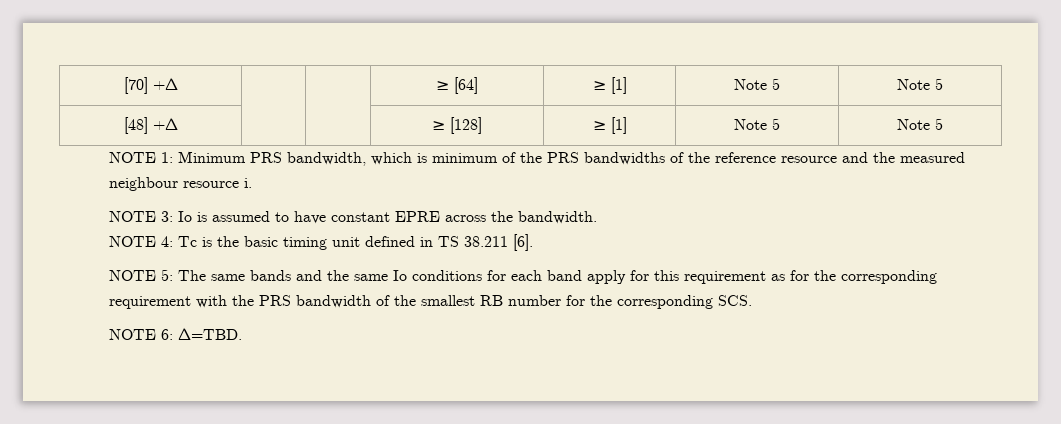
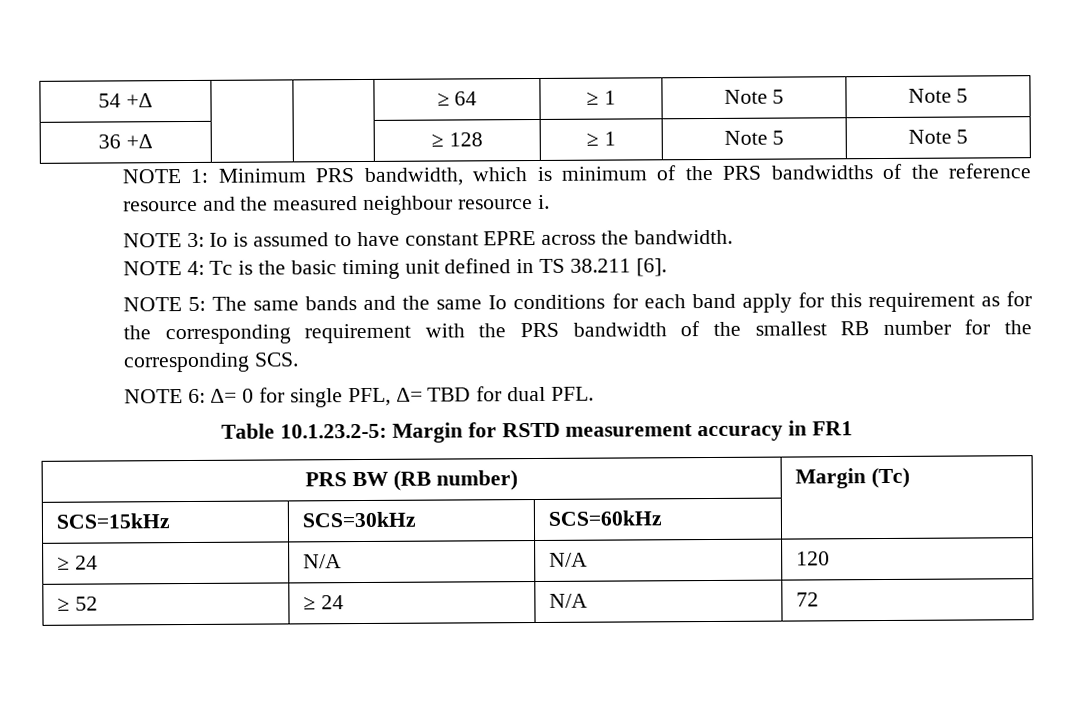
- [70] +Δ | | | ≥ [64] | ≥ [1] | Note 5 | Note 5
- [48] +Δ | | | ≥ [128] | ≥ [1] | Note 5 | Note 5
+ 54 +Δ | | | ≥ 64 | ≥ 1 | Note 5 | Note 5
+ 36 +Δ | | | ≥ 128 | ≥ 1 | Note 5 | Note 5
- NOTE 6: Δ=TBD.
+ NOTE 6: Δ= 0 for single PFL, Δ= TBD for dual PFL.
+ Table 10.1.23.2-5: Margin for RSTD measurement accuracy in FR1
+ PRS BW (RB number) | Margin (Tc)
+ SCS=15kHz | SCS=30kHz | SCS=60kHz |
+ ≥ 24 | N/A | N/A | 120
+ ≥ 52 | ≥ 24 | N/A | 72

